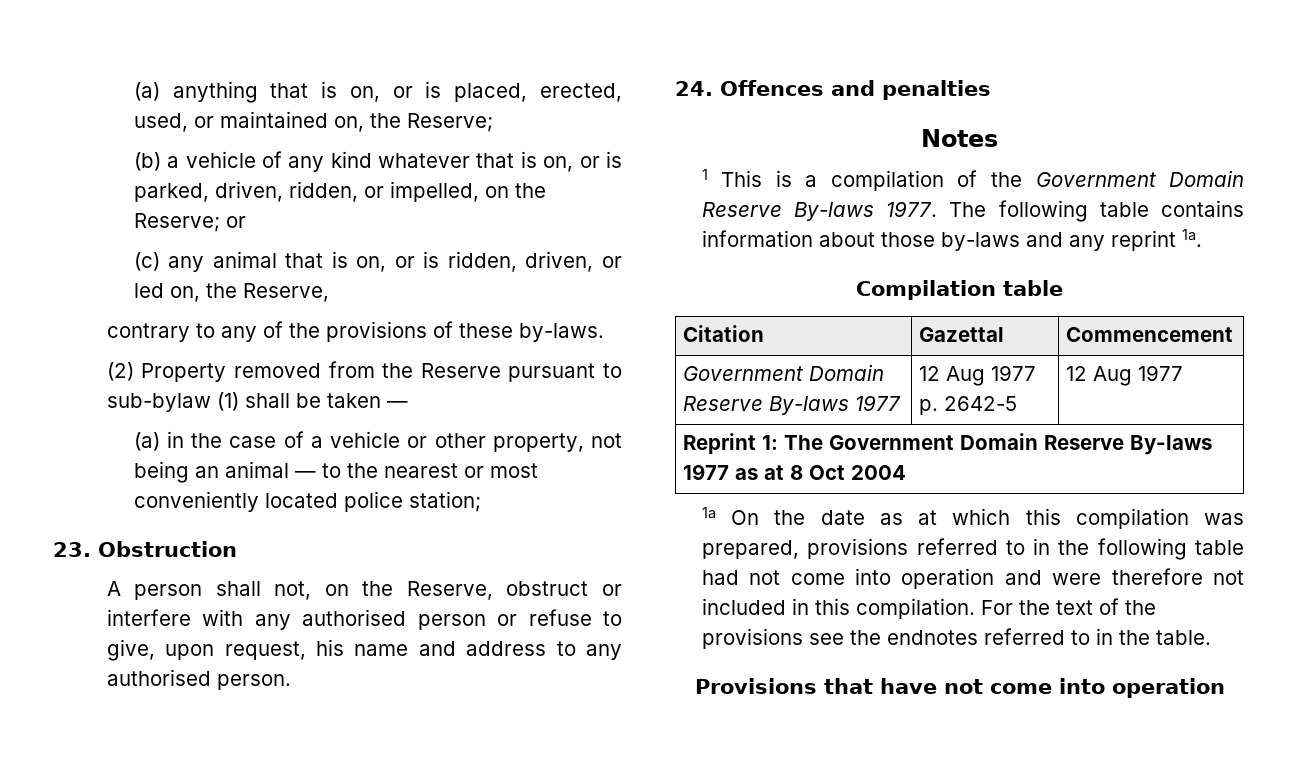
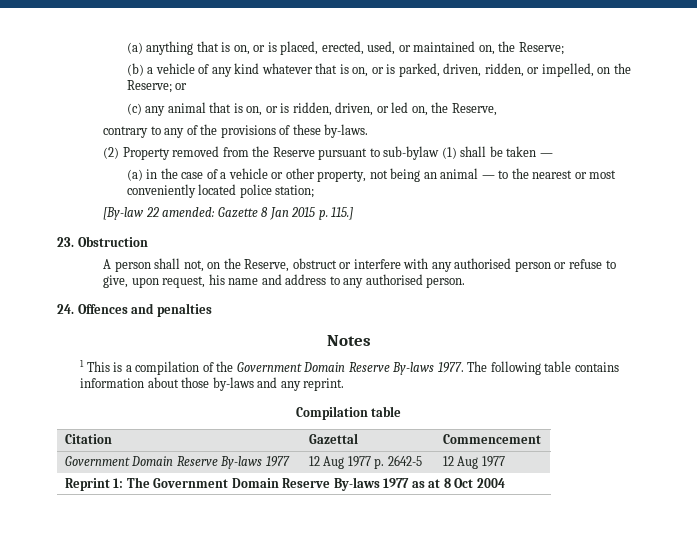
+ [By-law 22 amended: Gazette 8 Jan 2015 p. 115.]
- The following table contains information about those by-laws and any reprint 1a.
+ The following table contains information about those by-laws and any reprint.
- 1a On the date as at which this compilation was prepared, provisions referred to in the following table had not come into operation and were therefore not included in this compilation. For the text of the provisions see the endnotes referred to in the table.
- Provisions that have not come into operation

